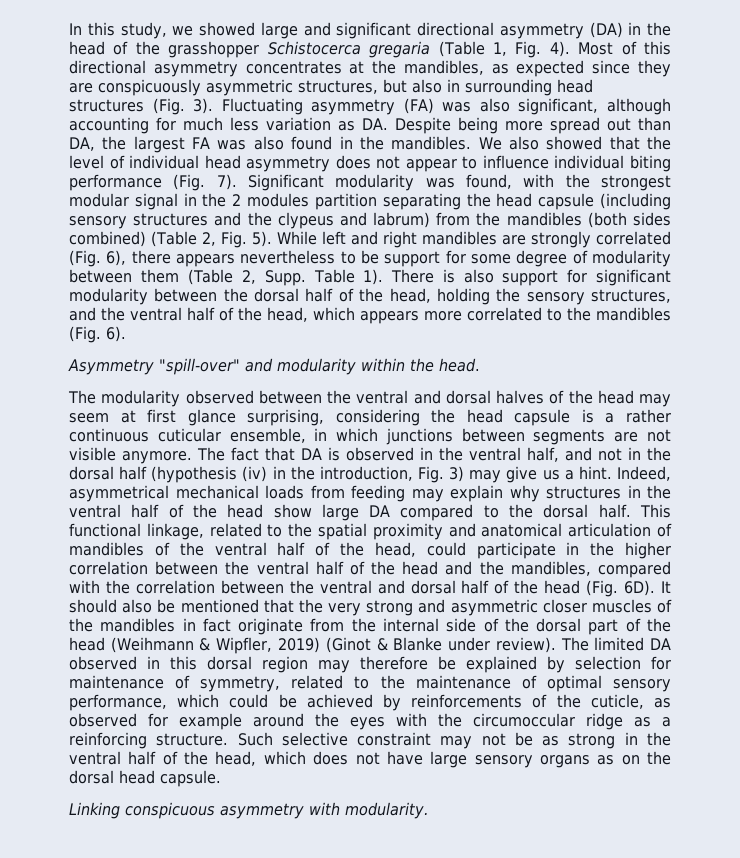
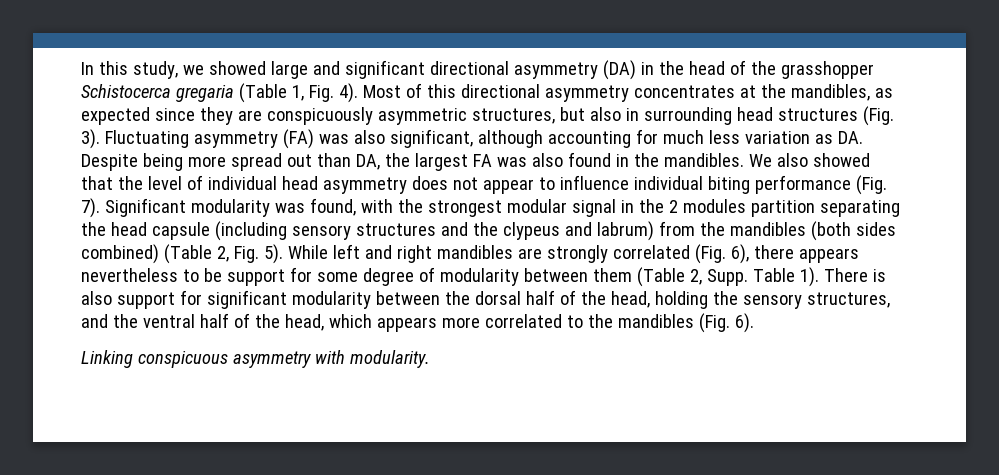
- Asymmetry "spill-over" and modularity within the head.
- The modularity observed between the ventral and dorsal halves of the head may seem at first glance surprising, considering the head capsule is a rather continuous cuticular ensemble, in which junctions between segments are not visible anymore. The fact that DA is observed in the ventral half, and not in the dorsal half (hypothesis (iv) in the introduction, Fig. 3) may give us a hint. Indeed, asymmetrical mechanical loads from feeding may explain why structures in the ventral half of the head show large DA compared to the dorsal half. This functional linkage, related to the spatial proximity and anatomical articulation of mandibles of the ventral half of the head, could participate in the higher correlation between the ventral half of the head and the mandibles, compared with the correlation between the ventral and dorsal half of the head (Fig. 6D). It should also be mentioned that the very strong and asymmetric closer muscles of the mandibles in fact originate from the internal side of the dorsal part of the head (Weihmann & Wipfler, 2019) (Ginot & Blanke under review). The limited DA observed in this dorsal region may therefore be explained by selection for maintenance of symmetry, related to the maintenance of optimal sensory performance, which could be achieved by reinforcements of the cuticle, as observed for example around the eyes with the circumoccular ridge as a reinforcing structure. Such selective constraint may not be as strong in the ventral half of the head, which does not have large sensory organs as on the dorsal head capsule.

